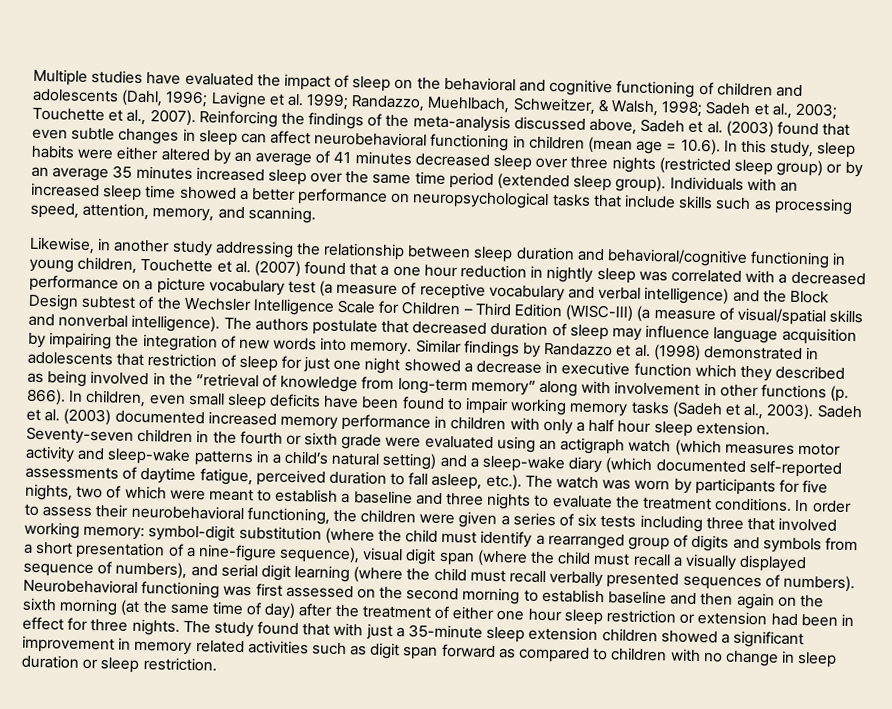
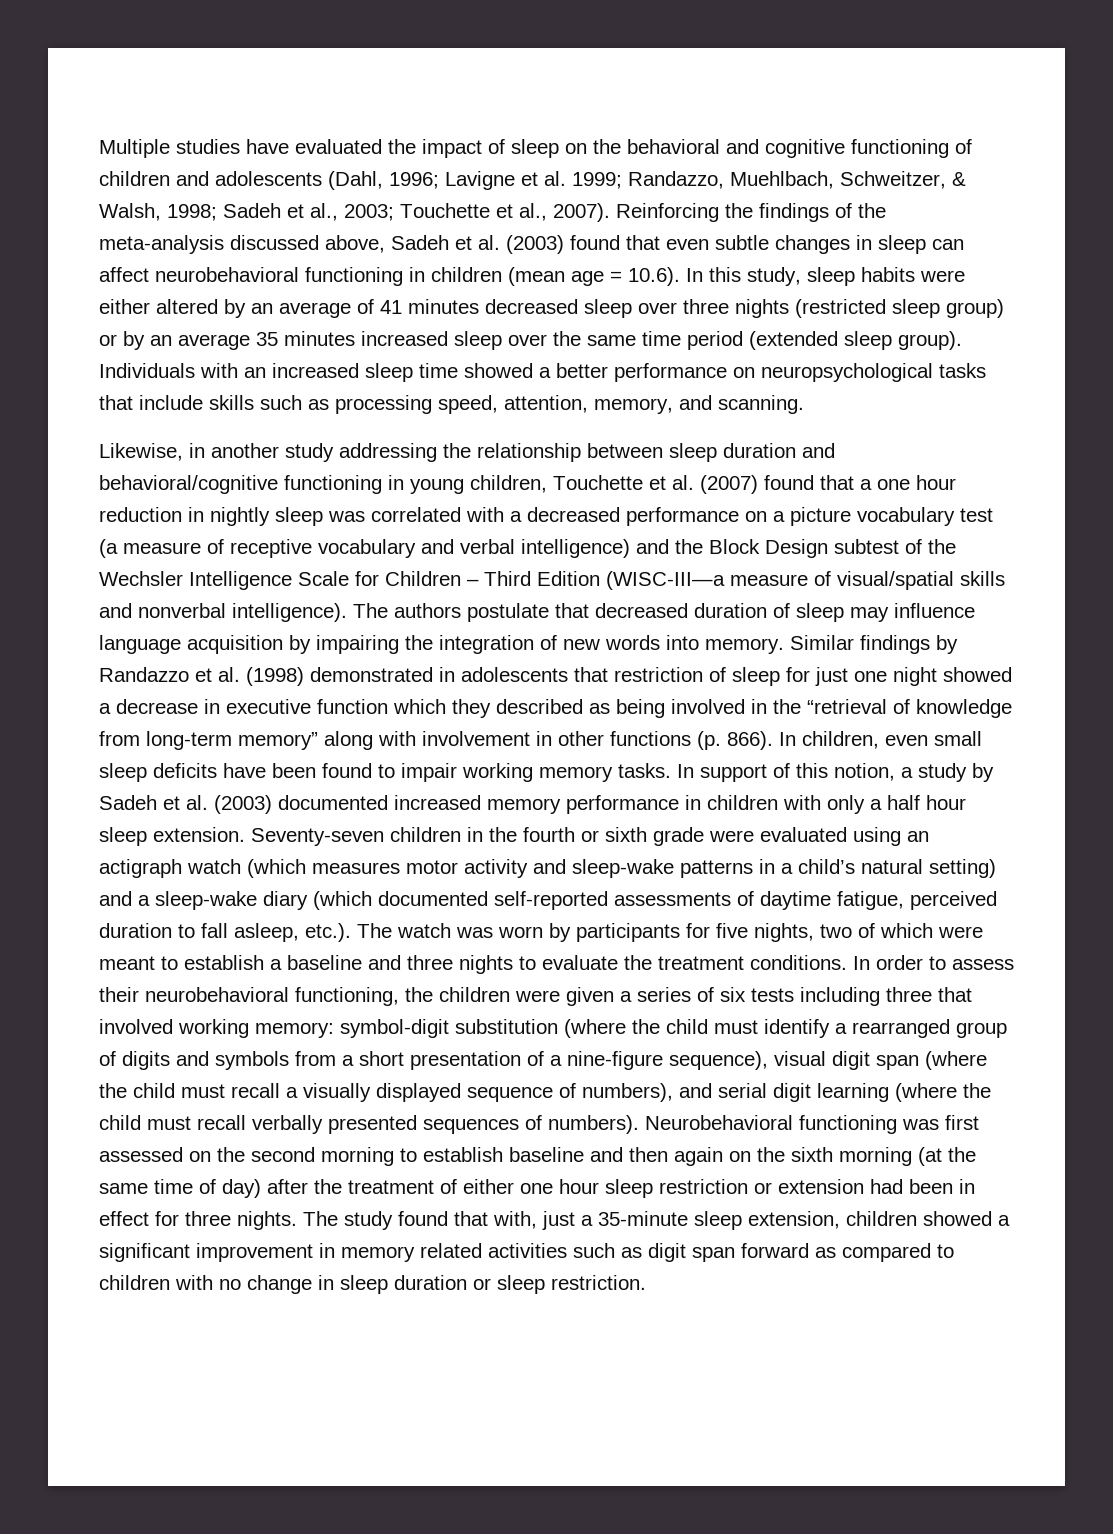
- Likewise, in another study addressing the relationship between sleep duration and behavioral/cognitive functioning in young children, Touchette et al. (2007) found that a one hour reduction in nightly sleep was correlated with a decreased performance on a picture vocabulary test (a measure of receptive vocabulary and verbal intelligence) and the Block Design subtest of the Wechsler Intelligence Scale for Children – Third Edition (WISC-III) (a measure of visual/spatial skills and nonverbal intelligence).
+ Likewise, in another study addressing the relationship between sleep duration and behavioral/cognitive functioning in young children, Touchette et al. (2007) found that a one hour reduction in nightly sleep was correlated with a decreased performance on a picture vocabulary test (a measure of receptive vocabulary and verbal intelligence) and the Block Design subtest of the Wechsler Intelligence Scale for Children – Third Edition (WISC-III—a measure of visual/spatial skills and nonverbal intelligence).
- In children, even small sleep deficits have been found to impair working memory tasks (Sadeh et al., 2003). Sadeh et al. (2003) documented increased memory performance in children with only a half hour sleep extension.
+ In children, even small sleep deficits have been found to impair working memory tasks. In support of this notion, a study by Sadeh et al. (2003) documented increased memory performance in children with only a half hour sleep extension.
- The study found that with just a 35-minute sleep extension children showed a significant improvement in memory related activities such as digit span forward as compared to children with no change in sleep duration or sleep restriction.
+ The study found that with, just a 35-minute sleep extension, children showed a significant improvement in memory related activities such as digit span forward as compared to children with no change in sleep duration or sleep restriction.

